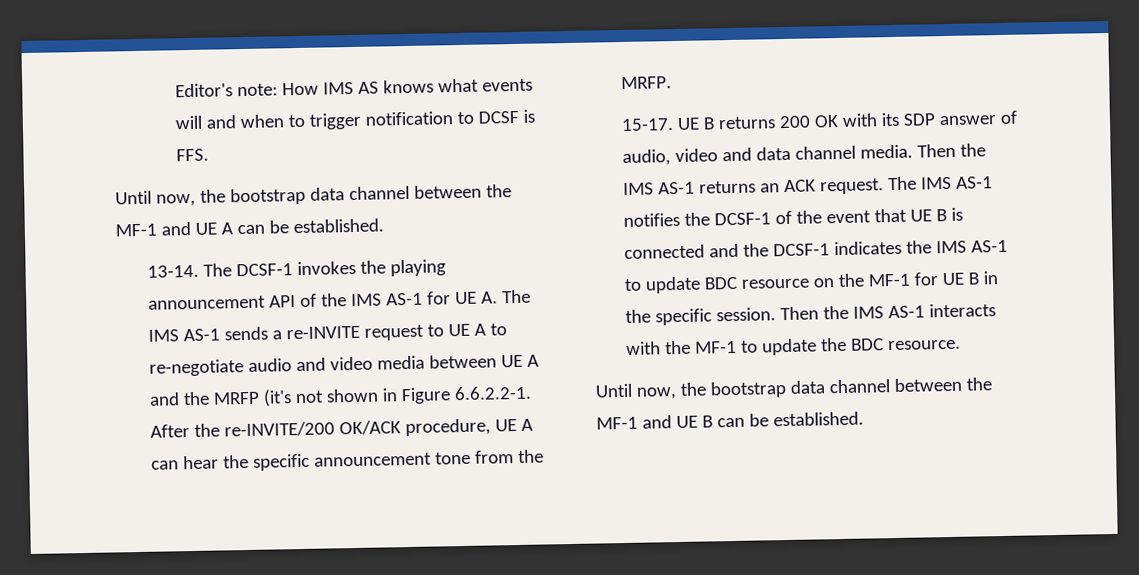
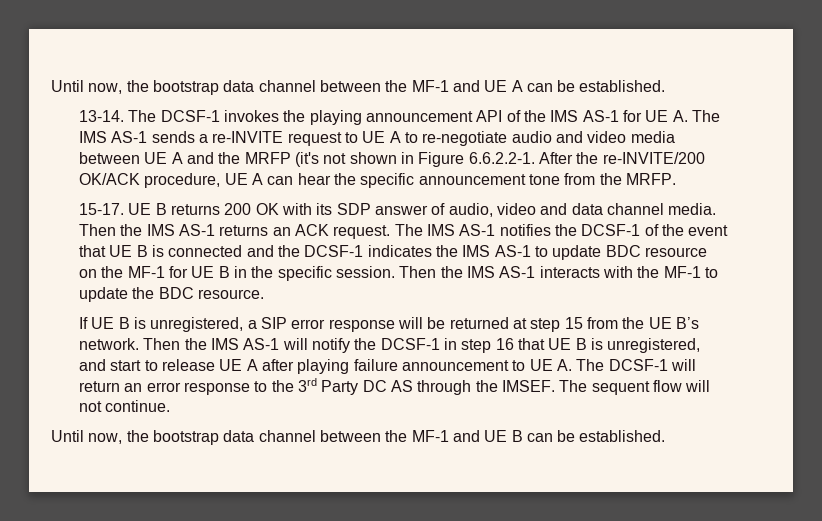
- Editor's note: How IMS AS knows what events will and when to trigger notification to DCSF is FFS.
+ If UE B is unregistered, a SIP error response will be returned at step 15 from the UE B’s network. Then the IMS AS-1 will notify the DCSF-1 in step 16 that UE B is unregistered, and start to release UE A after playing failure announcement to UE A. The DCSF-1 will return an error response to the 3rd Party DC AS through the IMSEF. The sequent flow will not continue.

